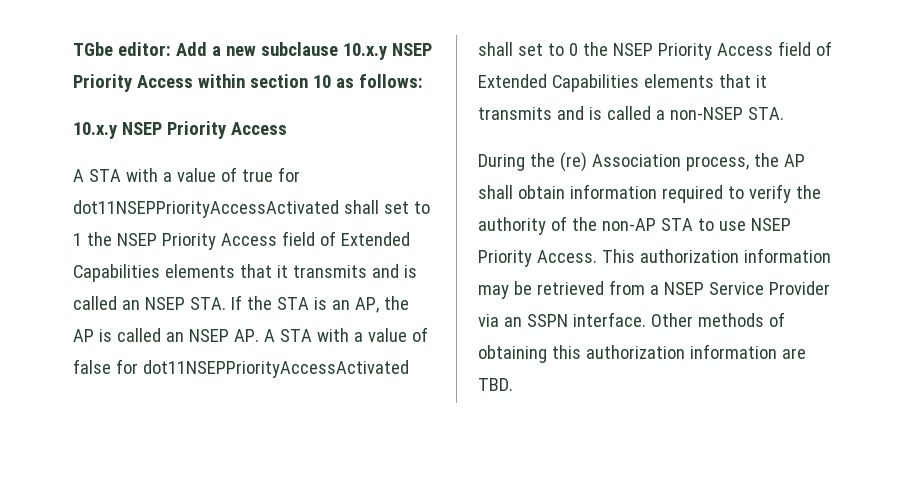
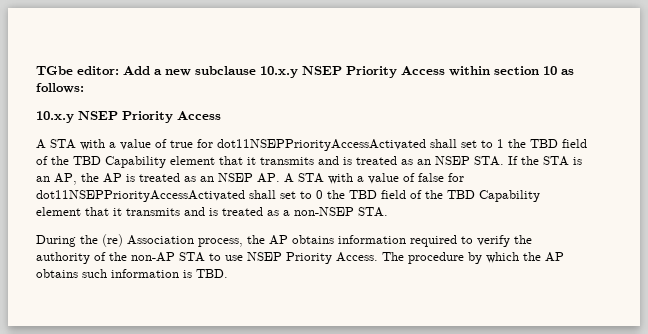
- A STA with a value of true for dot11NSEPPriorityAccessActivated shall set to 1 the NSEP Priority Access field of Extended Capabilities elements that it transmits and is called an NSEP STA. If the STA is an AP, the AP is called an NSEP AP. A STA with a value of false for dot11NSEPPriorityAccessActivated shall set to 0 the NSEP Priority Access field of Extended Capabilities elements that it transmits and is called a non-NSEP STA.
+ A STA with a value of true for dot11NSEPPriorityAccessActivated shall set to 1 the TBD field of the TBD Capability element that it transmits and is treated as an NSEP STA. If the STA is an AP, the AP is treated as an NSEP AP. A STA with a value of false for dot11NSEPPriorityAccessActivated shall set to 0 the TBD field of the TBD Capability element that it transmits and is treated as a non-NSEP STA.
- During the (re) Association process, the AP shall obtain information required to verify the authority of the non-AP STA to use NSEP Priority Access.
+ During the (re) Association process, the AP obtains information required to verify the authority of the non-AP STA to use NSEP Priority Access.
- This authorization information may be retrieved from a NSEP Service Provider via an SSPN interface. Other methods of obtaining this authorization information are TBD.
+ The procedure by which the AP obtains such information is TBD.

